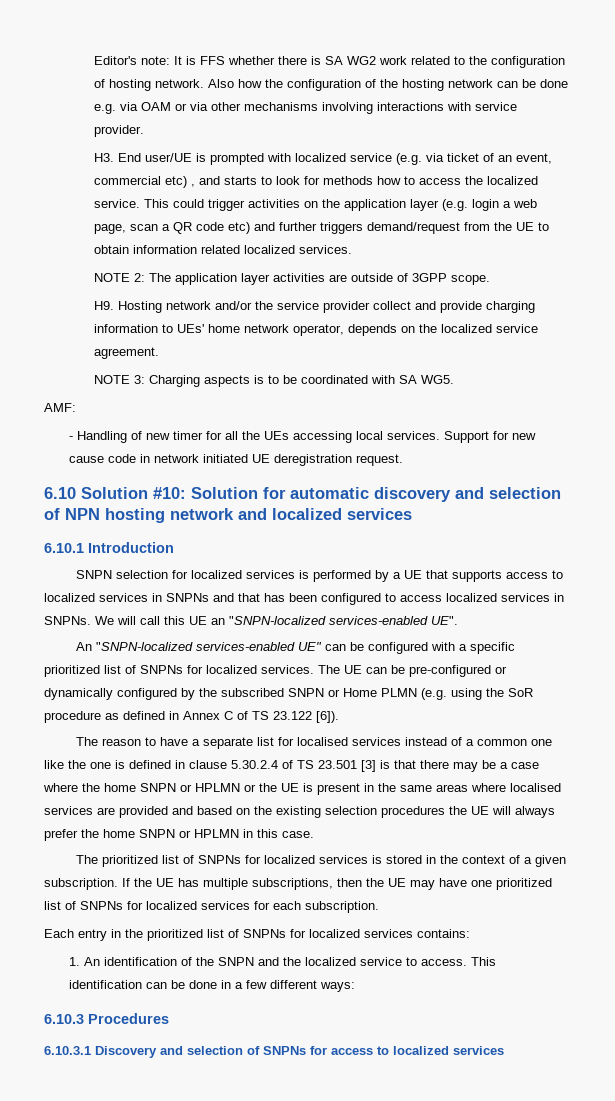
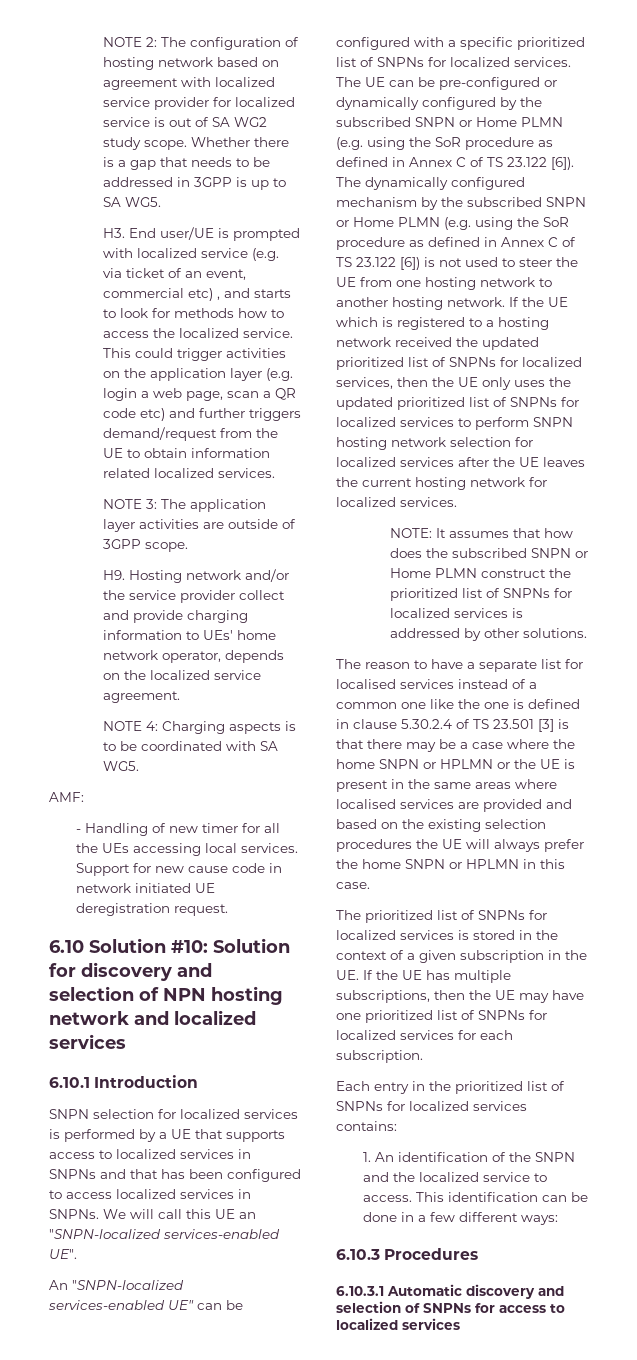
- Editor's note: It is FFS whether there is SA WG2 work related to the configuration of hosting network. Also how the configuration of the hosting network can be done e.g. via OAM or via other mechanisms involving interactions with service provider.
+ NOTE 2: The configuration of hosting network based on agreement with localized service provider for localized service is out of SA WG2 study scope. Whether there is a gap that needs to be addressed in 3GPP is up to SA WG5.
- NOTE 2: The application layer activities are outside of 3GPP scope.
+ NOTE 3: The application layer activities are outside of 3GPP scope.
- NOTE 3: Charging aspects is to be coordinated with SA WG5.
+ NOTE 4: Charging aspects is to be coordinated with SA WG5.
- 6.10 Solution #10: Solution for automatic discovery and selection of NPN hosting network and localized services
+ 6.10 Solution #10: Solution for discovery and selection of NPN hosting network and localized services
+ The dynamically configured mechanism by the subscribed SNPN or Home PLMN (e.g. using the SoR procedure as defined in Annex C of TS 23.122 [6]) is not used to steer the UE from one hosting network to another hosting network. If the UE which is registered to a hosting network received the updated prioritized list of SNPNs for localized services, then the UE only uses the updated prioritized list of SNPNs for localized services to perform SNPN hosting network selection for localized services after the UE leaves the current hosting network for localized services.
+ NOTE: It assumes that how does the subscribed SNPN or Home PLMN construct the prioritized list of SNPNs for localized services is addressed by other solutions.
- The prioritized list of SNPNs for localized services is stored in the context of a given subscription. If the UE has multiple subscriptions, then the UE may have one prioritized list of SNPNs for localized services for each subscription.
+ The prioritized list of SNPNs for localized services is stored in the context of a given subscription in the UE. If the UE has multiple subscriptions, then the UE may have one prioritized list of SNPNs for localized services for each subscription.
- 6.10.3.1 Discovery and selection of SNPNs for access to localized services
+ 6.10.3.1 Automatic discovery and selection of SNPNs for access to localized services

